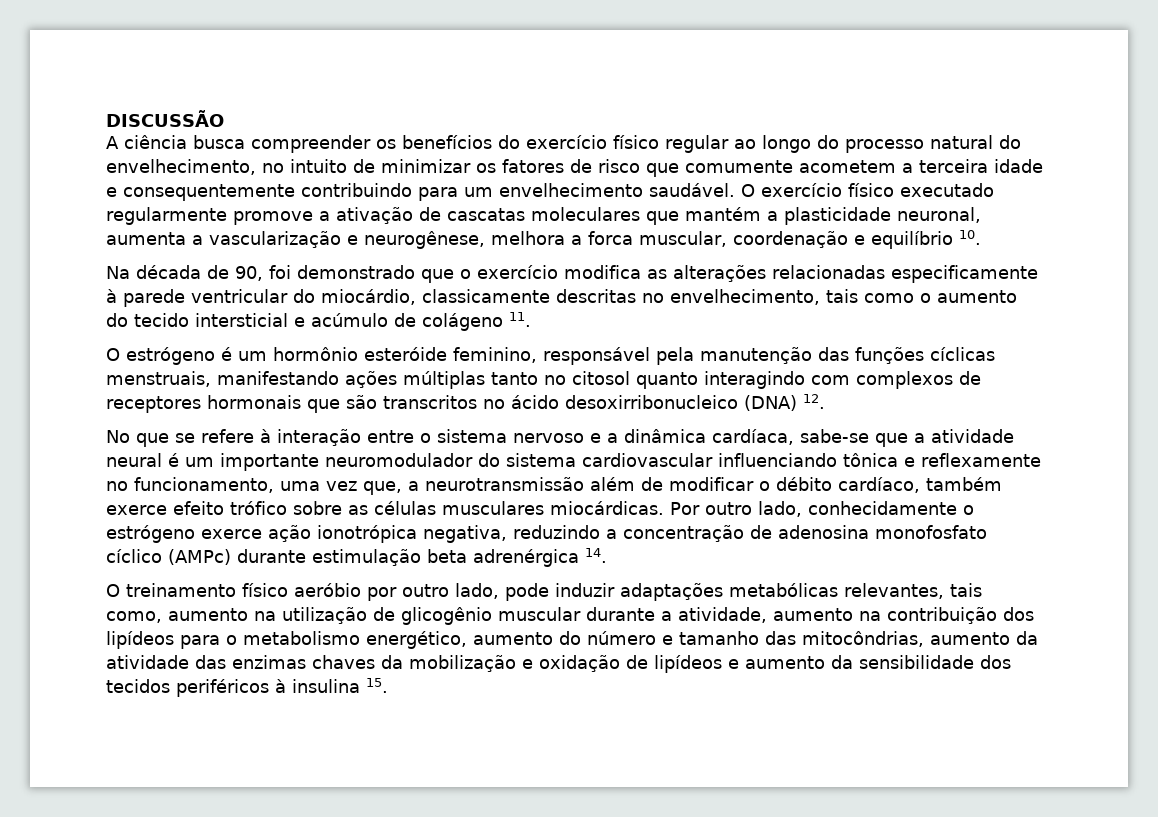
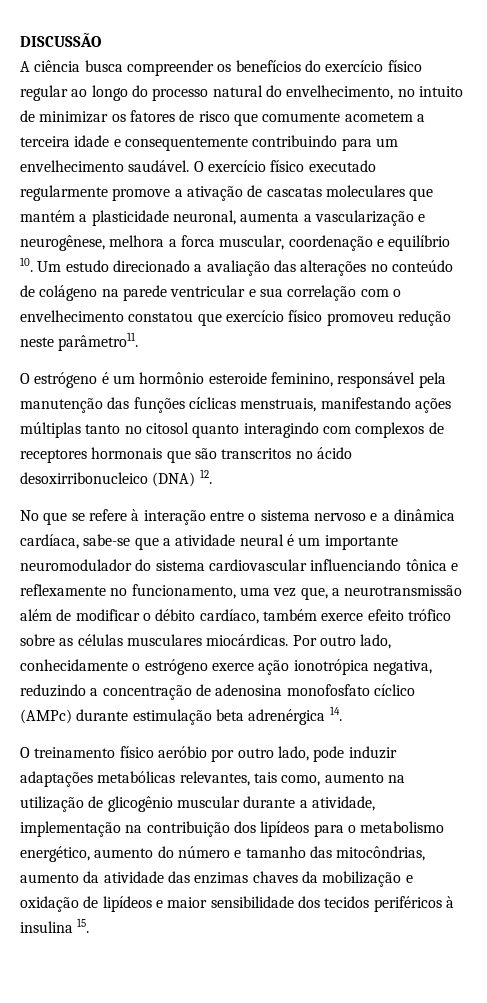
- O exercício físico executado regularmente promove a ativação de cascatas moleculares que mantém a plasticidade neuronal, aumenta a vascularização e neurogênese, melhora a forca muscular, coordenação e equilíbrio 10.
- Na década de 90, foi demonstrado que o exercício modifica as alterações relacionadas especificamente à parede ventricular do miocárdio, classicamente descritas no envelhecimento, tais como o aumento do tecido intersticial e acúmulo de colágeno 11.
+ O exercício físico executado regularmente promove a ativação de cascatas moleculares que mantém a plasticidade neuronal, aumenta a vascularização e neurogênese, melhora a forca muscular, coordenação e equilíbrio 10. Um estudo direcionado a avaliação das alterações no conteúdo de colágeno na parede ventricular e sua correlação com o envelhecimento constatou que exercício físico promoveu redução neste parâmetro11.
- O estrógeno é um hormônio esteróide feminino, responsável pela manutenção das funções cíclicas menstruais, manifestando ações múltiplas tanto no citosol quanto interagindo com complexos de receptores hormonais que são transcritos no ácido desoxirribonucleico (DNA) 12.
+ O estrógeno é um hormônio esteroide feminino, responsável pela manutenção das funções cíclicas menstruais, manifestando ações múltiplas tanto no citosol quanto interagindo com complexos de receptores hormonais que são transcritos no ácido desoxirribonucleico (DNA) 12.
- O treinamento físico aeróbio por outro lado, pode induzir adaptações metabólicas relevantes, tais como, aumento na utilização de glicogênio muscular durante a atividade, aumento na contribuição dos lipídeos para o metabolismo energético, aumento do número e tamanho das mitocôndrias, aumento da atividade das enzimas chaves da mobilização e oxidação de lipídeos e aumento da sensibilidade dos tecidos periféricos à insulina 15.
+ O treinamento físico aeróbio por outro lado, pode induzir adaptações metabólicas relevantes, tais como, aumento na utilização de glicogênio muscular durante a atividade, implementação na contribuição dos lipídeos para o metabolismo energético, aumento do número e tamanho das mitocôndrias, aumento da atividade das enzimas chaves da mobilização e oxidação de lipídeos e maior sensibilidade dos tecidos periféricos à insulina 15.

